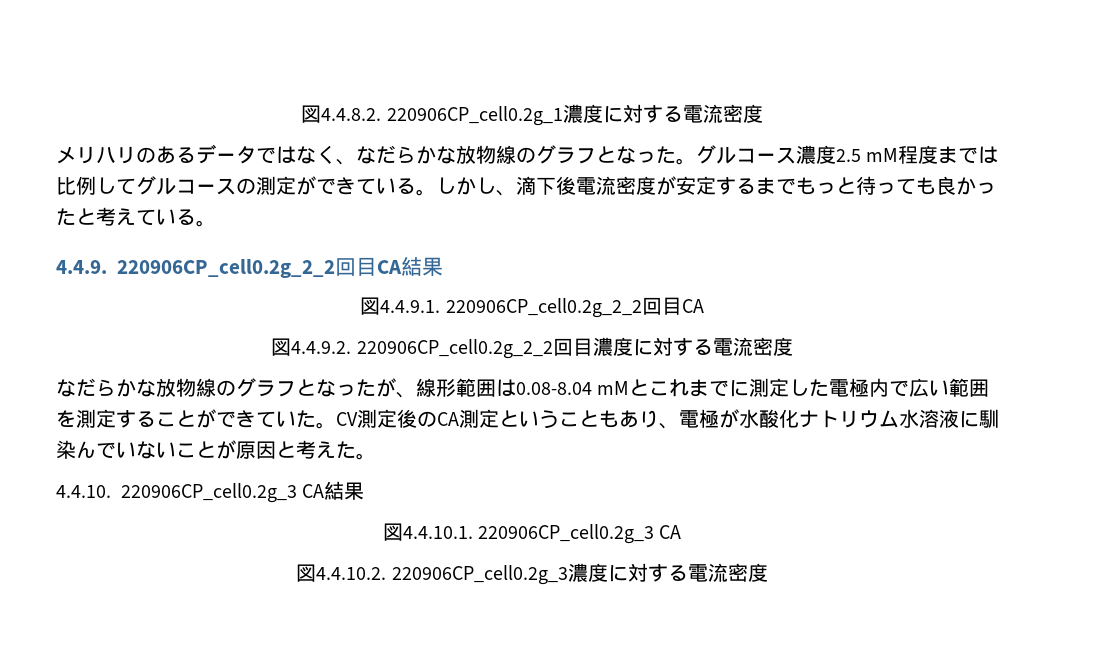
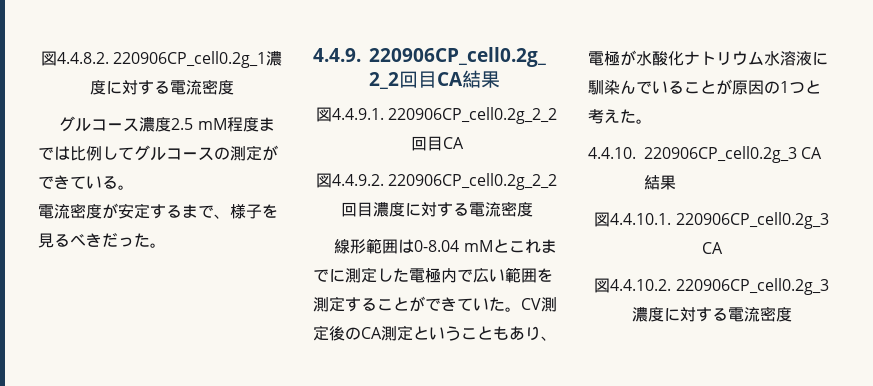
- メリハリのあるデータではなく、なだらかな放物線のグラフとなった。グルコース濃度2.5 mM程度までは比例してグルコースの測定ができている。しかし、滴下後電流密度が安定するまでもっと待っても良かったと考えている。
+ グルコース濃度2.5 mM程度までは比例してグルコースの測定ができている。
+ 電流密度が安定するまで、様子を見るべきだった。
- なだらかな放物線のグラフとなったが、線形範囲は0.08-8.04 mMとこれまでに測定した電極内で広い範囲を測定することができていた。
+ 線形範囲は0-8.04 mMとこれまでに測定した電極内で広い範囲を測定することができていた。
- CV測定後のCA測定ということもあり、電極が水酸化ナトリウム水溶液に馴染んでいないことが原因と考えた。
+ CV測定後のCA測定ということもあり、電極が水酸化ナトリウム水溶液に馴染んでいることが原因の1つと考えた。

